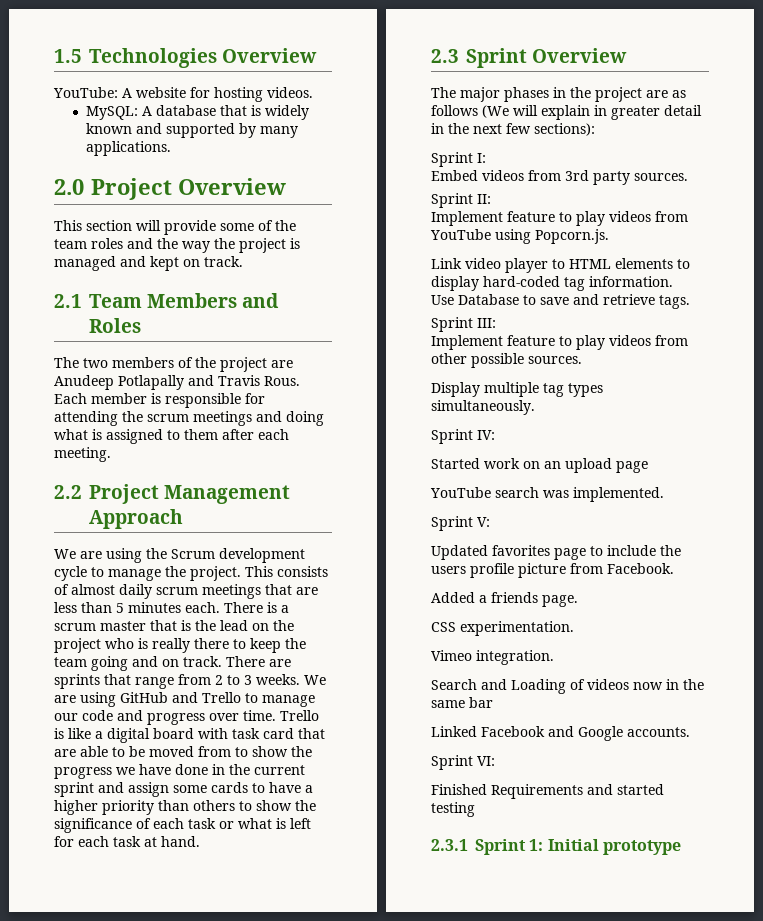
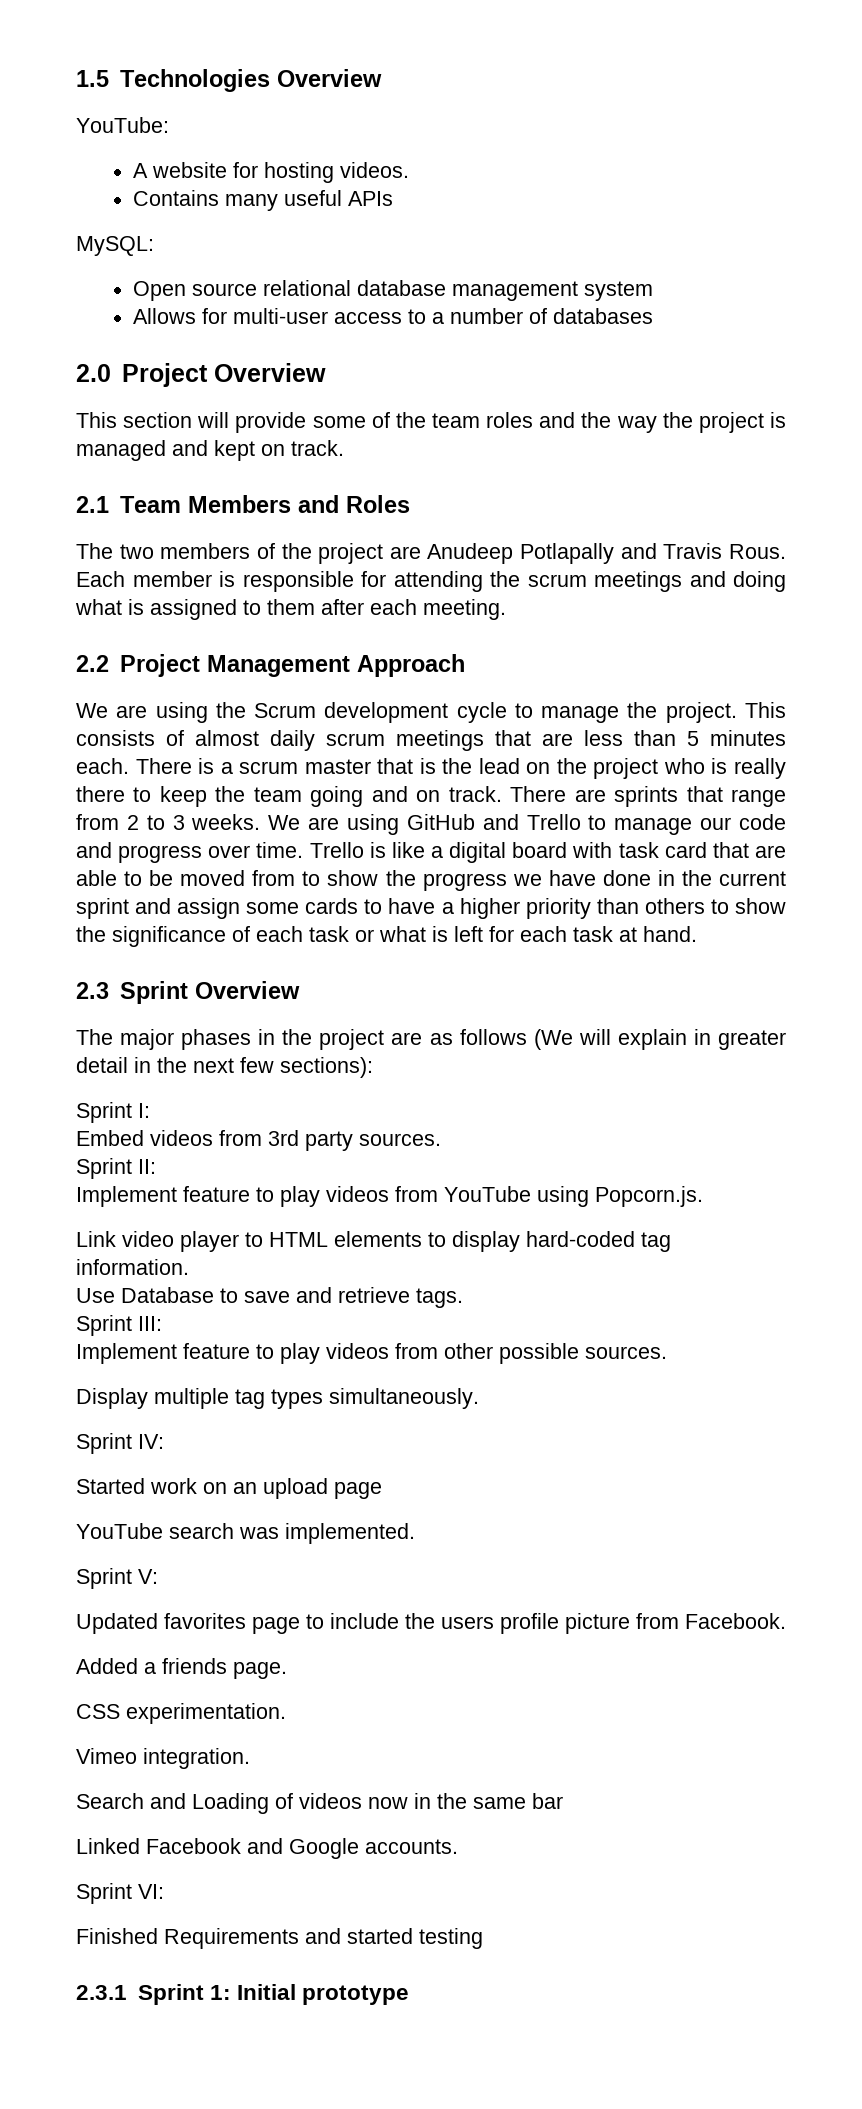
- YouTube: A website for hosting videos.
+ YouTube:
+ A website for hosting videos.
- MySQL: A database that is widely known and supported by many applications.
+ Contains many useful APIs
+ MySQL:
+ Open source relational database management system
+ Allows for multi-user access to a number of databases

